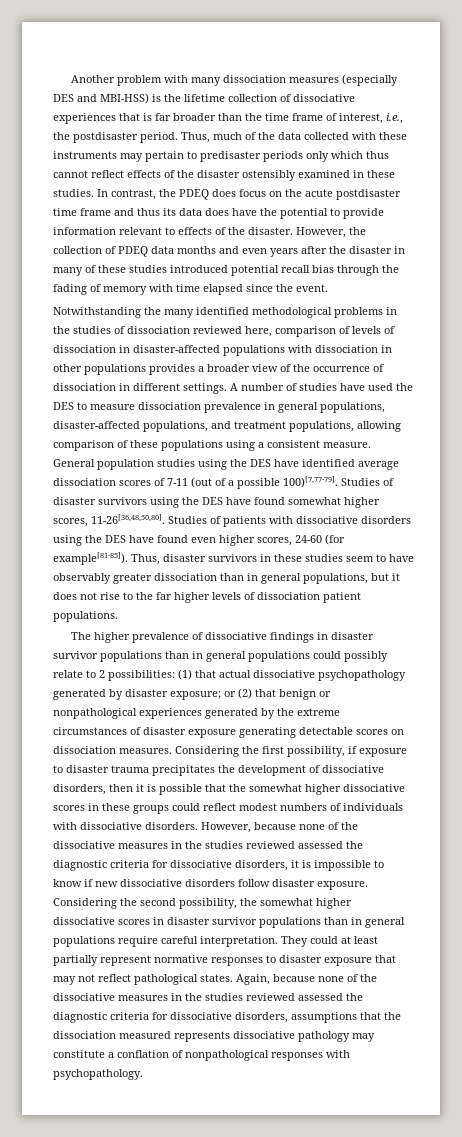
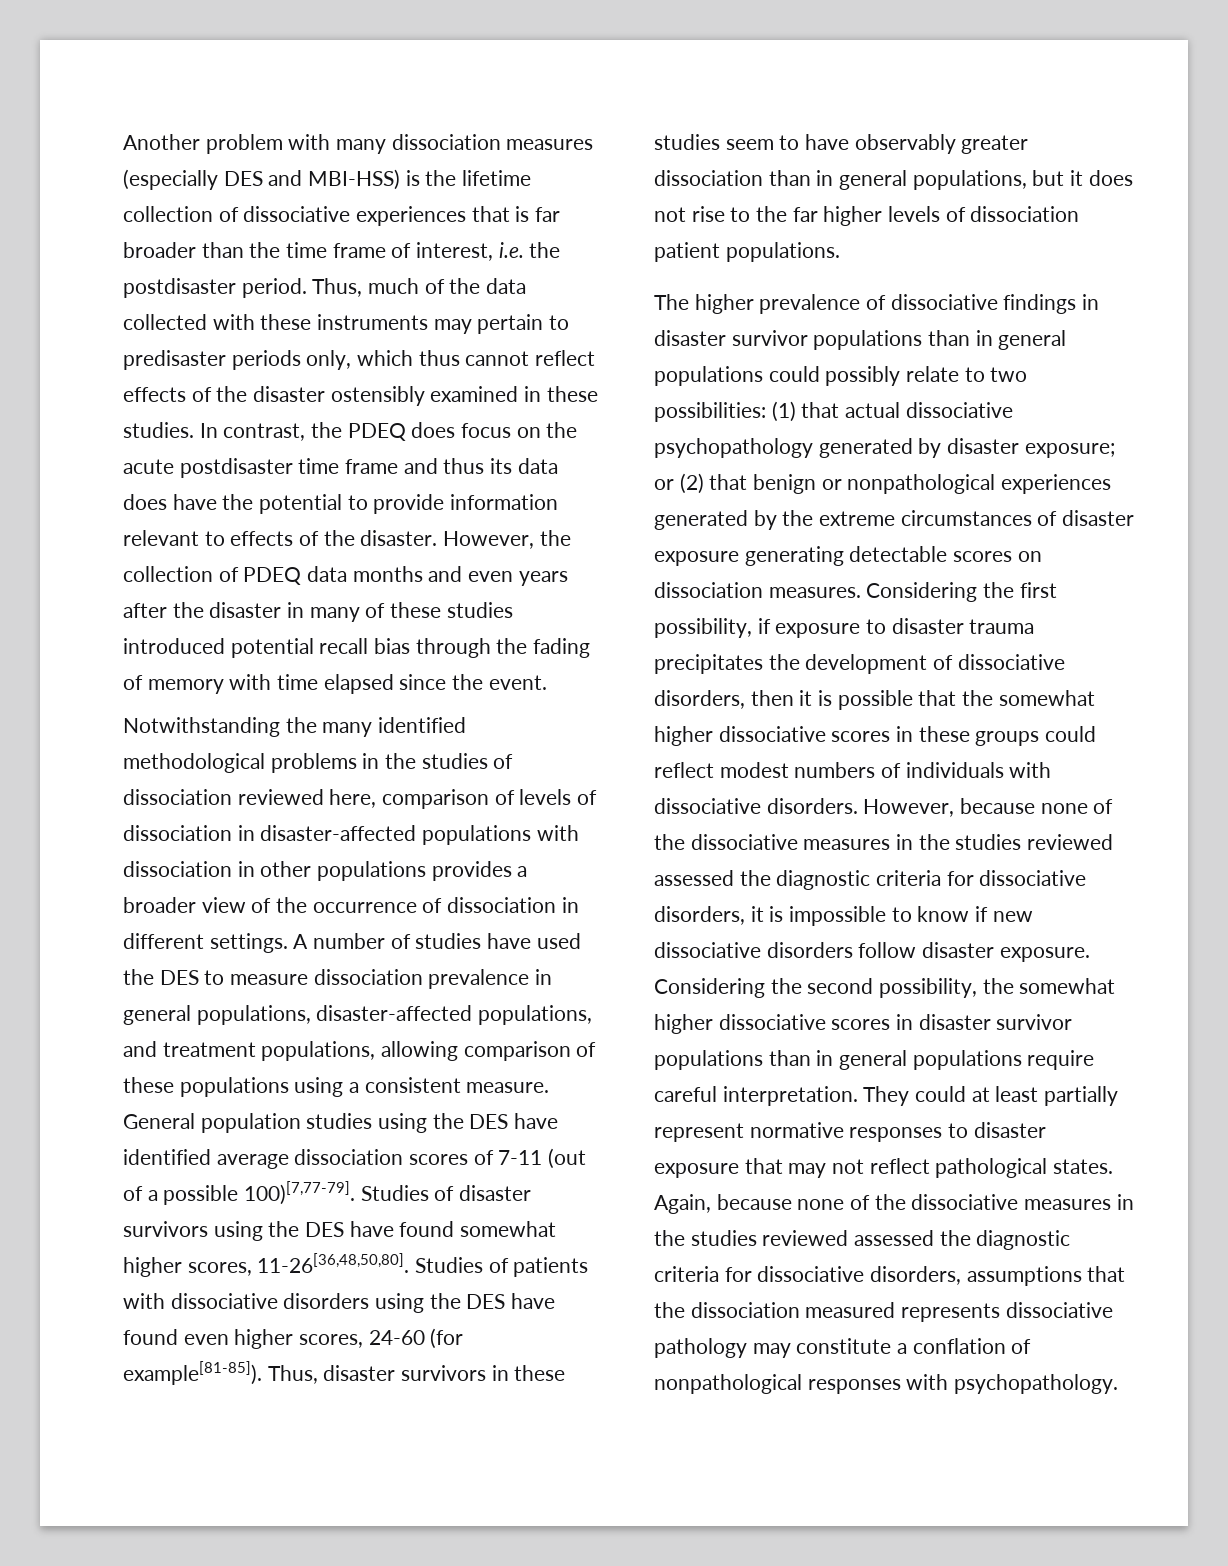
- Another problem with many dissociation measures (especially DES and MBI-HSS) is the lifetime collection of dissociative experiences that is far broader than the time frame of interest, i.e., the postdisaster period.
+ Another problem with many dissociation measures (especially DES and MBI-HSS) is the lifetime collection of dissociative experiences that is far broader than the time frame of interest, i.e. the postdisaster period.
- Thus, much of the data collected with these instruments may pertain to predisaster periods only which thus cannot reflect effects of the disaster ostensibly examined in these studies.
+ Thus, much of the data collected with these instruments may pertain to predisaster periods only, which thus cannot reflect effects of the disaster ostensibly examined in these studies.
- The higher prevalence of dissociative findings in disaster survivor populations than in general populations could possibly relate to 2 possibilities: (1) that actual dissociative psychopathology generated by disaster exposure; or (2) that benign or nonpathological experiences generated by the extreme circumstances of disaster exposure generating detectable scores on dissociation measures.
+ The higher prevalence of dissociative findings in disaster survivor populations than in general populations could possibly relate to two possibilities: (1) that actual dissociative psychopathology generated by disaster exposure; or (2) that benign or nonpathological experiences generated by the extreme circumstances of disaster exposure generating detectable scores on dissociation measures.

